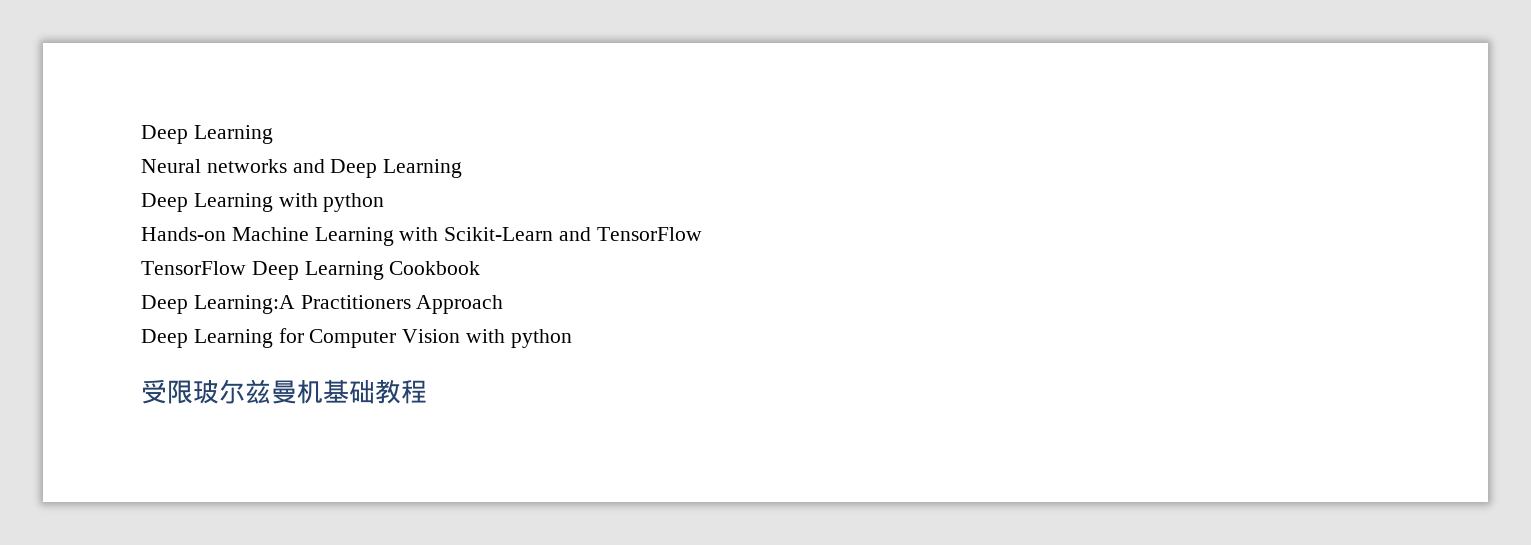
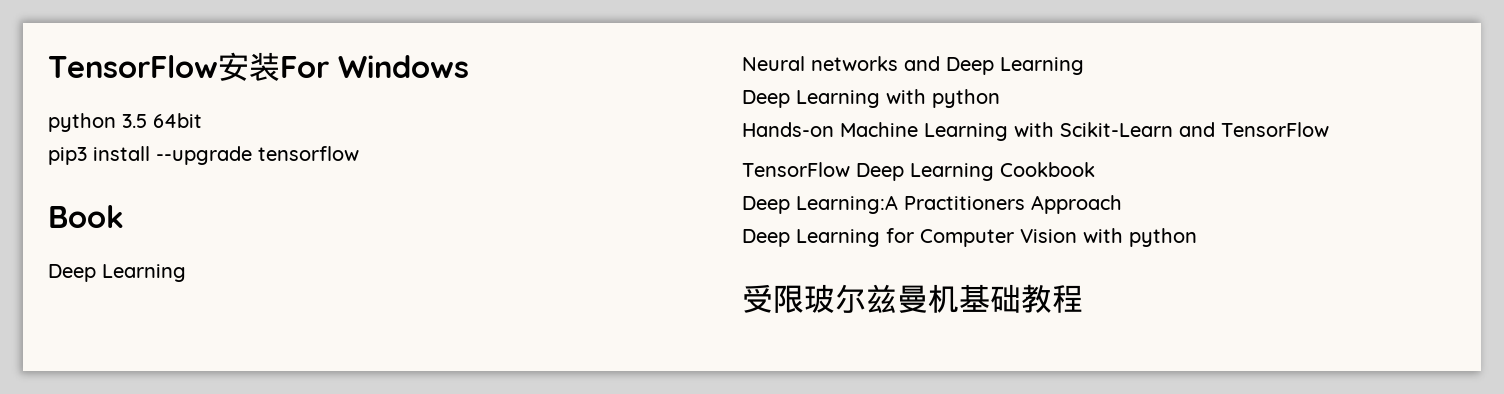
+ TensorFlow安装For Windows
+ python 3.5 64bit
+ pip3 install --upgrade tensorflow
+ Book

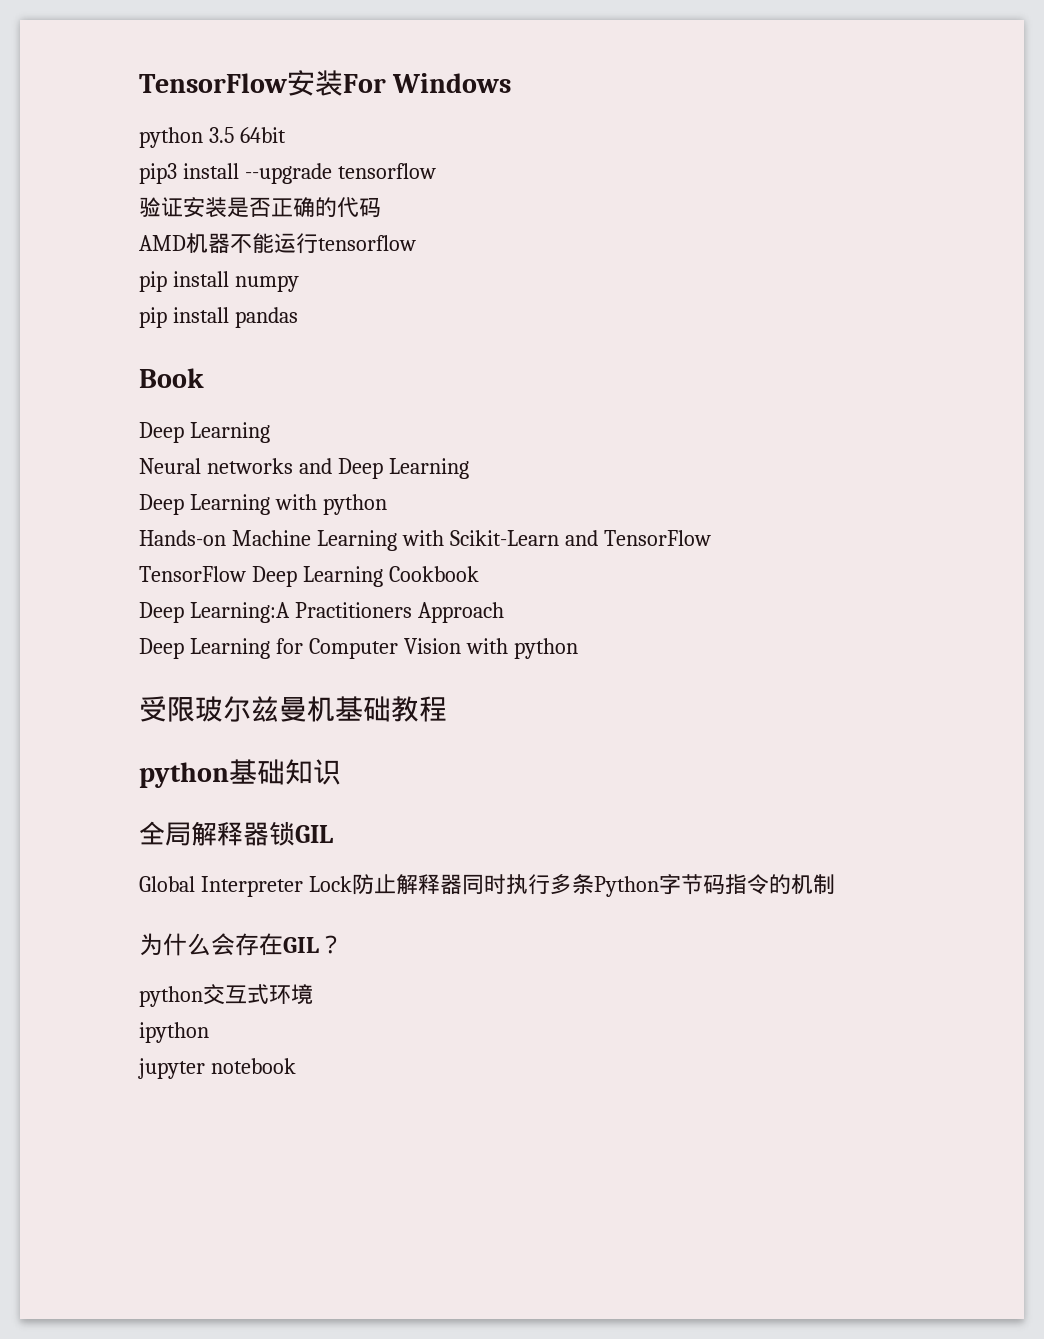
+ 验证安装是否正确的代码
+ AMD机器不能运行tensorflow
+ pip install numpy
+ pip install pandas
+ python基础知识
+ 全局解释器锁GIL
+ Global Interpreter Lock防止解释器同时执行多条Python字节码指令的机制
+ 为什么会存在GIL？
+ python交互式环境
+ ipython
+ jupyter notebook

